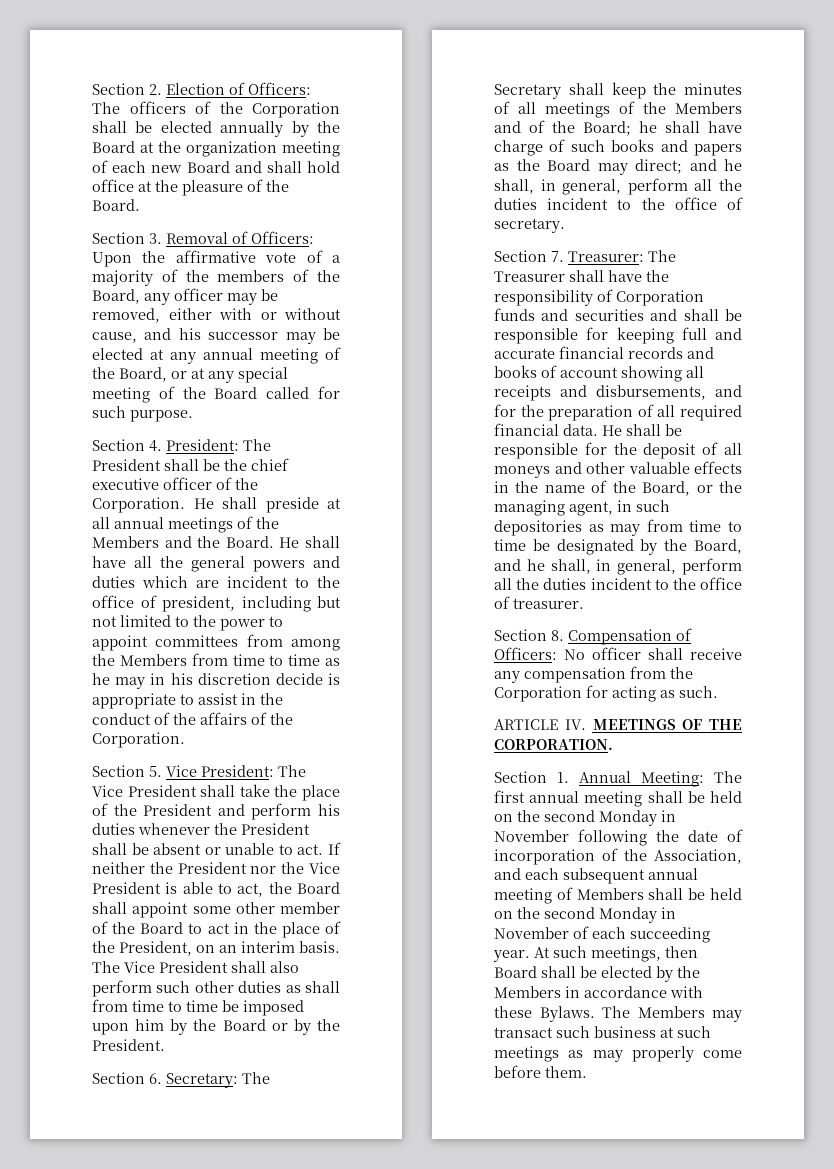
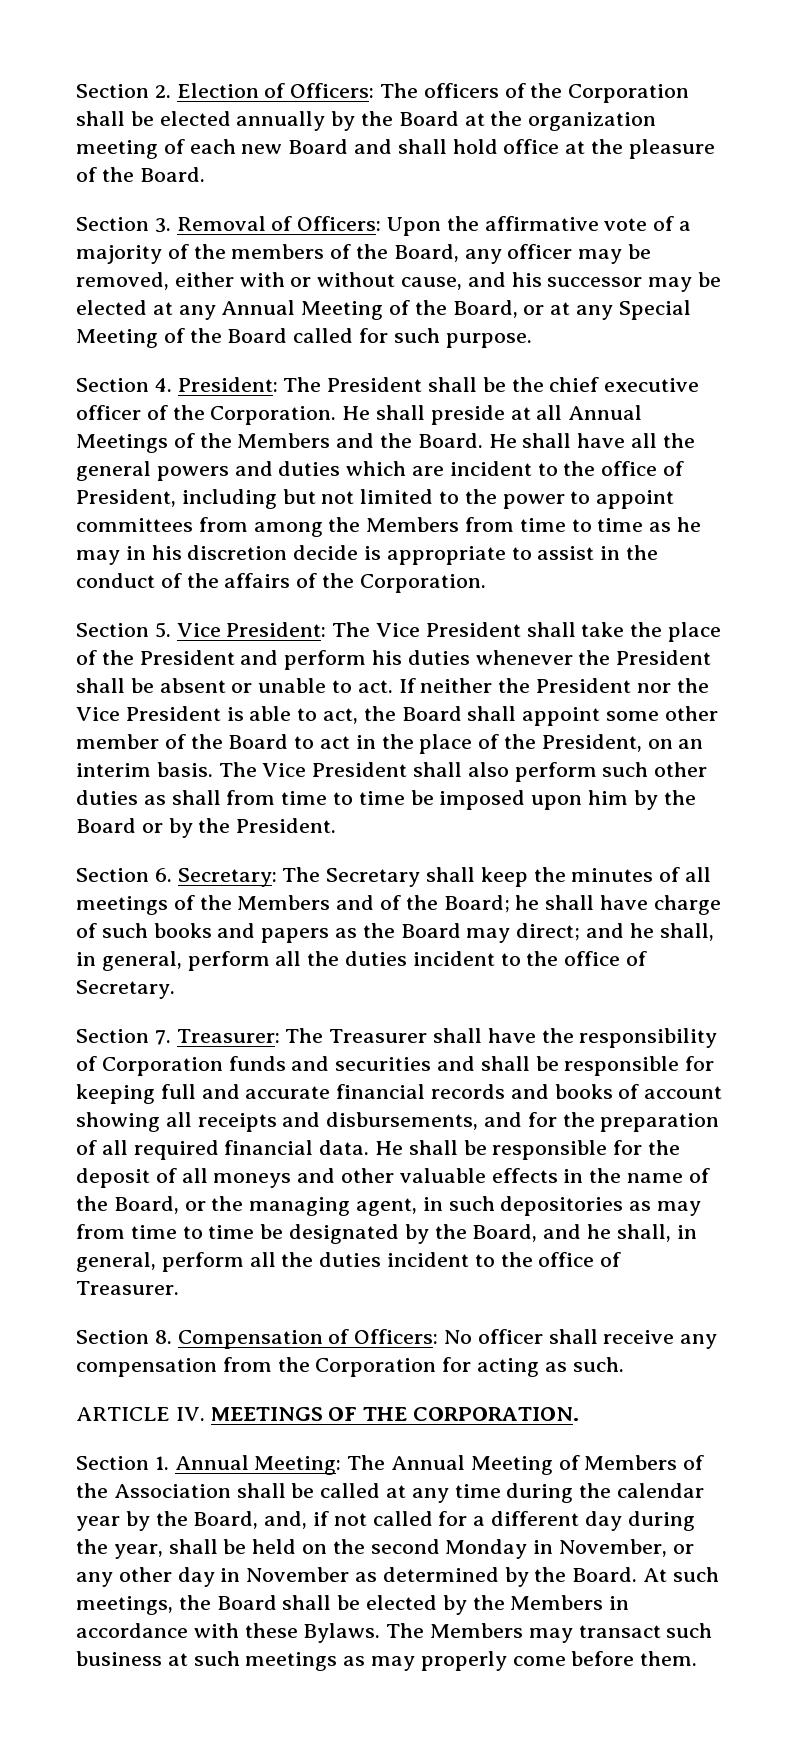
- Section 3. Removal of Officers: Upon the affirmative vote of a majority of the members of the Board, any officer may be removed, either with or without cause, and his successor may be elected at any annual meeting of the Board, or at any special meeting of the Board called for such purpose.
+ Section 3. Removal of Officers: Upon the affirmative vote of a majority of the members of the Board, any officer may be removed, either with or without cause, and his successor may be elected at any Annual Meeting of the Board, or at any Special Meeting of the Board called for such purpose.
- He shall preside at all annual meetings of the Members and the Board.
+ He shall preside at all Annual Meetings of the Members and the Board.
- He shall have all the general powers and duties which are incident to the office of president, including but not limited to the power to appoint committees from among the Members from time to time as he may in his discretion decide is appropriate to assist in the conduct of the affairs of the Corporation.
+ He shall have all the general powers and duties which are incident to the office of President, including but not limited to the power to appoint committees from among the Members from time to time as he may in his discretion decide is appropriate to assist in the conduct of the affairs of the Corporation.
- Section 6. Secretary: The Secretary shall keep the minutes of all meetings of the Members and of the Board; he shall have charge of such books and papers as the Board may direct; and he shall, in general, perform all the duties incident to the office of secretary.
+ Section 6. Secretary: The Secretary shall keep the minutes of all meetings of the Members and of the Board; he shall have charge of such books and papers as the Board may direct; and he shall, in general, perform all the duties incident to the office of Secretary.
- He shall be responsible for the deposit of all moneys and other valuable effects in the name of the Board, or the managing agent, in such depositories as may from time to time be designated by the Board, and he shall, in general, perform all the duties incident to the office of treasurer.
+ He shall be responsible for the deposit of all moneys and other valuable effects in the name of the Board, or the managing agent, in such depositories as may from time to time be designated by the Board, and he shall, in general, perform all the duties incident to the office of Treasurer.
- Section 1. Annual Meeting: The first annual meeting shall be held on the second Monday in November following the date of incorporation of the Association, and each subsequent annual meeting of Members shall be held on the second Monday in November of each succeeding year.
+ Section 1. Annual Meeting: The Annual Meeting of Members of the Association shall be called at any time during the calendar year by the Board, and, if not called for a different day during the year, shall be held on the second Monday in November, or any other day in November as determined by the Board.
- At such meetings, then Board shall be elected by the Members in accordance with these Bylaws.
+ At such meetings, the Board shall be elected by the Members in accordance with these Bylaws.

